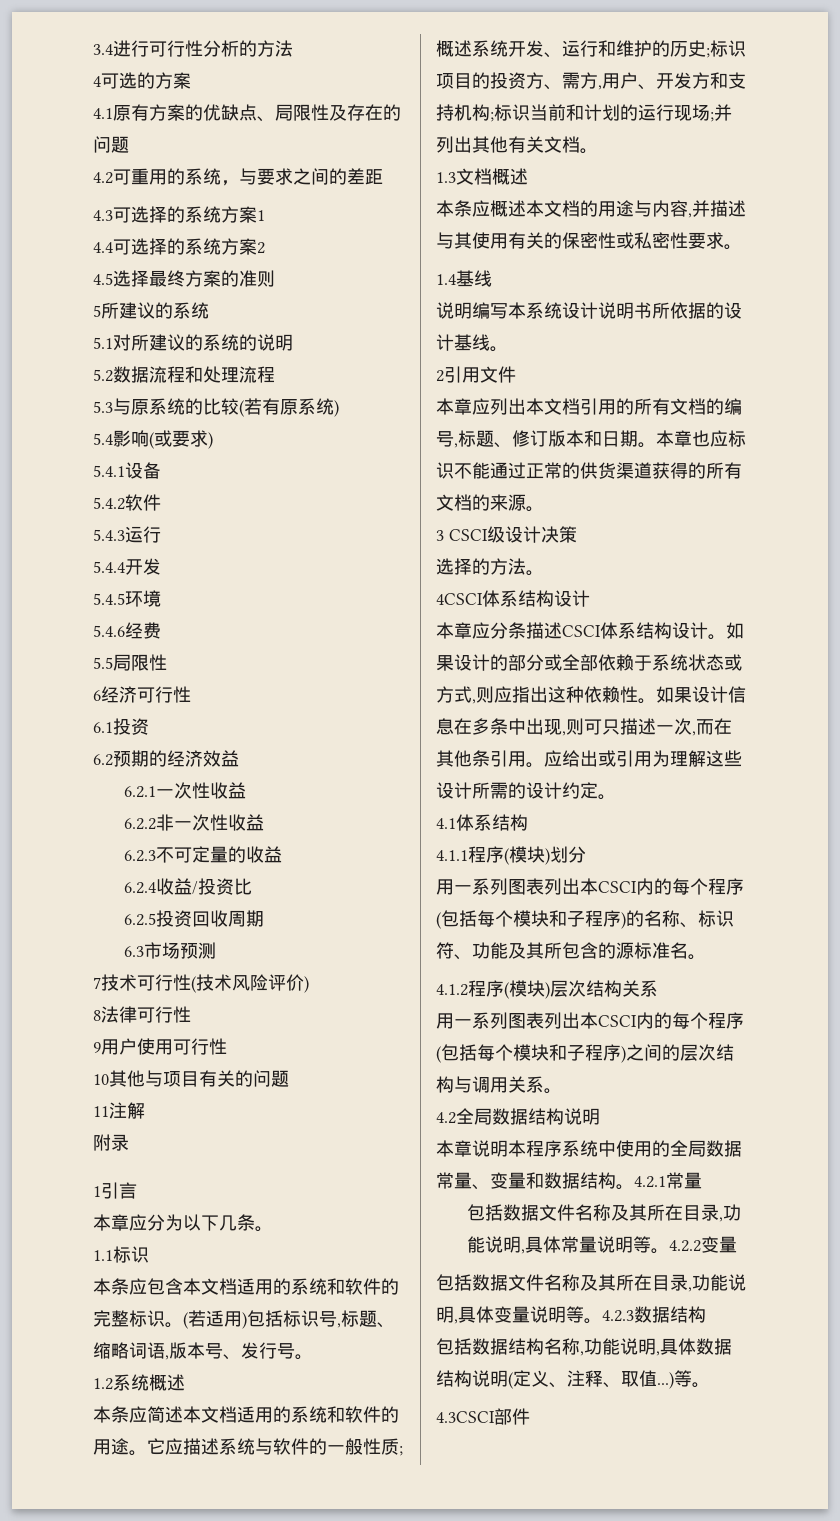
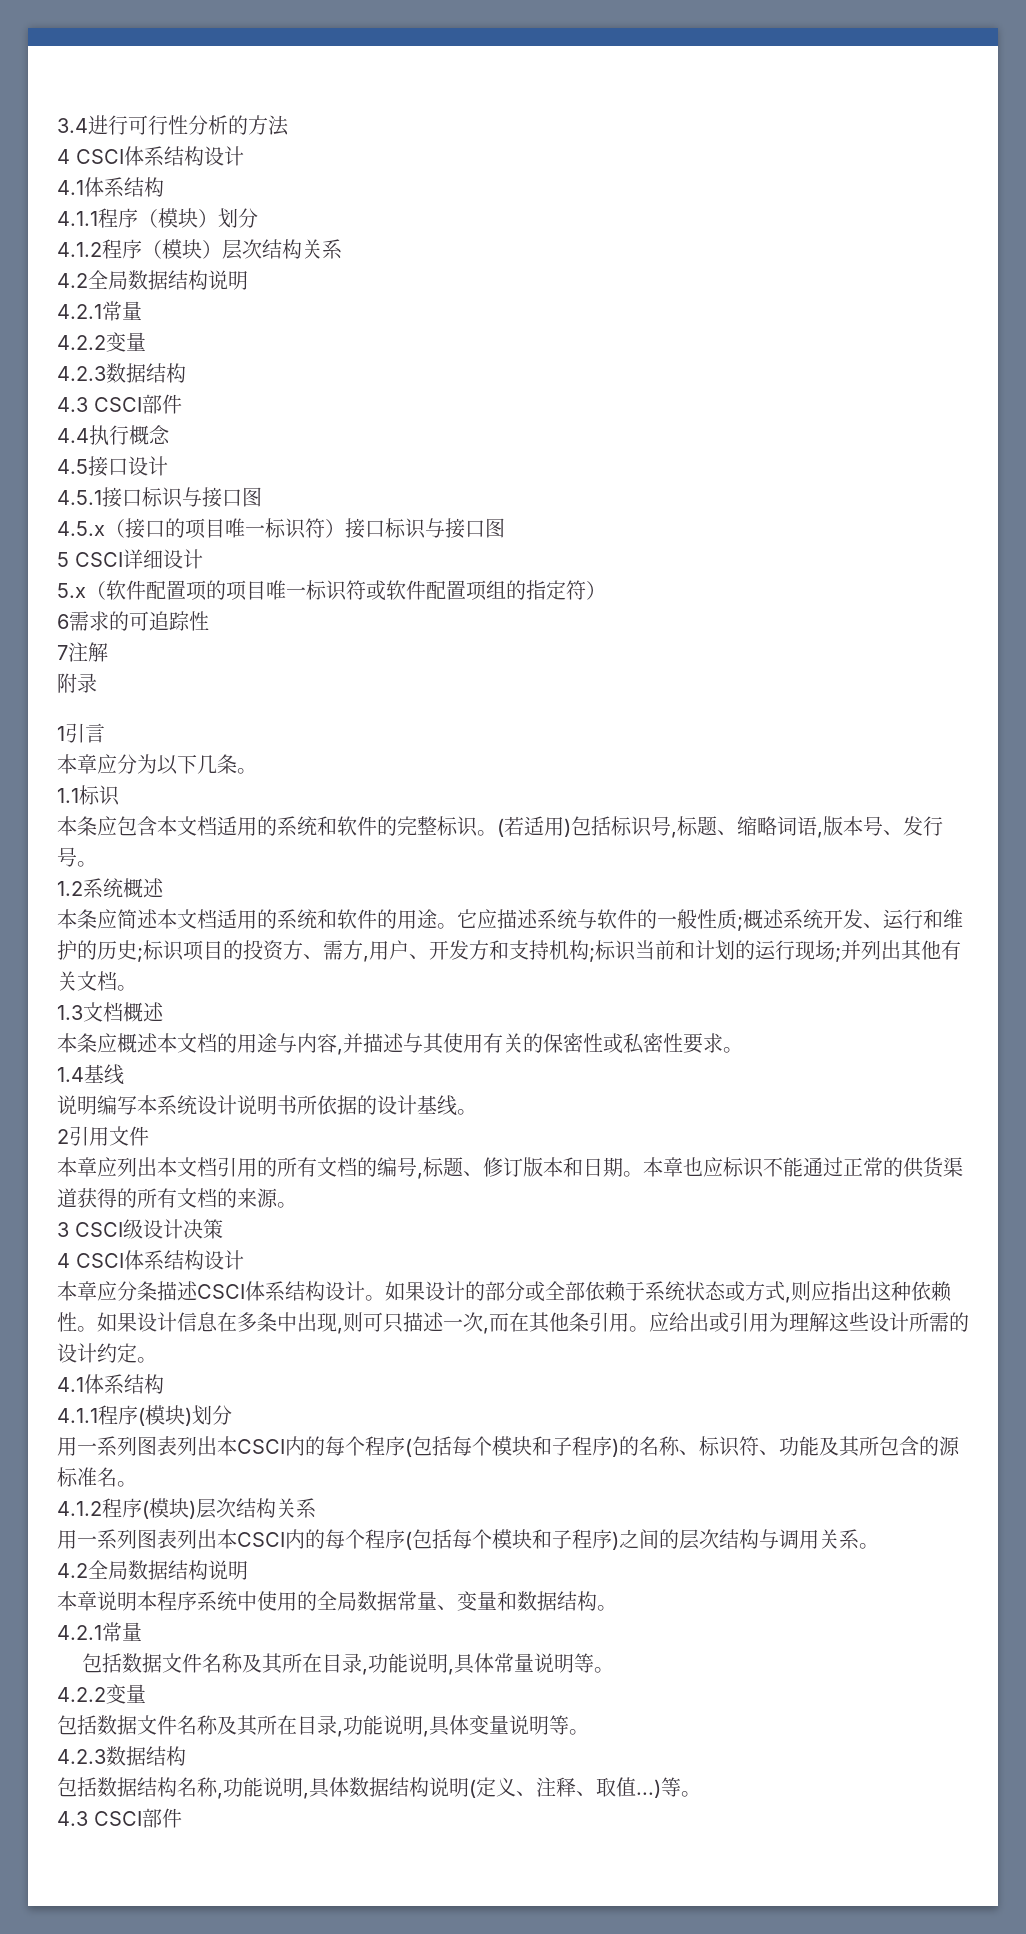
  3.4进行可行性分析的方法
- 4可选的方案
- 4.1原有方案的优缺点、局限性及存在的问题
- 4.2可重用的系统，与要求之间的差距
- 4.3可选择的系统方案1
- 4.4可选择的系统方案2
- 4.5选择最终方案的准则
- 5所建议的系统
- 5.1对所建议的系统的说明
- 5.2数据流程和处理流程
- 5.3与原系统的比较(若有原系统)
- 5.4影响(或要求)
- 5.4.1设备
- 5.4.2软件
- 5.4.3运行
- 5.4.4开发
- 5.4.5环境
- 5.4.6经费
- 5.5局限性
- 6经济可行性
- 6.1投资
- 6.2预期的经济效益
- 6.2.1一次性收益
- 6.2.2非一次性收益
- 6.2.3不可定量的收益
- 6.2.4收益/投资比
- 6.2.5投资回收周期
- 6.3市场预测
- 7技术可行性(技术风险评价)
- 8法律可行性
- 9用户使用可行性
- 10其他与项目有关的问题
- 11注解
+ 4 CSCI体系结构设计
+ 4.1体系结构
+ 4.1.1程序（模块）划分
+ 4.1.2程序（模块）层次结构关系
+ 4.2全局数据结构说明
+ 4.2.1常量
+ 4.2.2变量
+ 4.2.3数据结构
+ 4.3 CSCI部件
+ 4.4执行概念
+ 4.5接口设计
+ 4.5.1接口标识与接口图
+ 4.5.x（接口的项目唯一标识符）接口标识与接口图
+ 5 CSCI详细设计
+ 5.x（软件配置项的项目唯一标识符或软件配置项组的指定符）
+ 6需求的可追踪性
+ 7注解
  3 CSCI级设计决策
- 选择的方法。
- 4CSCI体系结构设计
+ 4 CSCI体系结构设计
- 本章说明本程序系统中使用的全局数据常量、变量和数据结构。4.2.1常量
+ 本章说明本程序系统中使用的全局数据常量、变量和数据结构。
+ 4.2.1常量
- 包括数据文件名称及其所在目录,功能说明,具体常量说明等。4.2.2变量
+ 包括数据文件名称及其所在目录,功能说明,具体常量说明等。
+ 4.2.2变量
- 包括数据文件名称及其所在目录,功能说明,具体变量说明等。4.2.3数据结构
+ 包括数据文件名称及其所在目录,功能说明,具体变量说明等。
+ 4.2.3数据结构
  包括数据结构名称,功能说明,具体数据结构说明(定义、注释、取值...)等。
- 4.3CSCI部件
+ 4.3 CSCI部件

